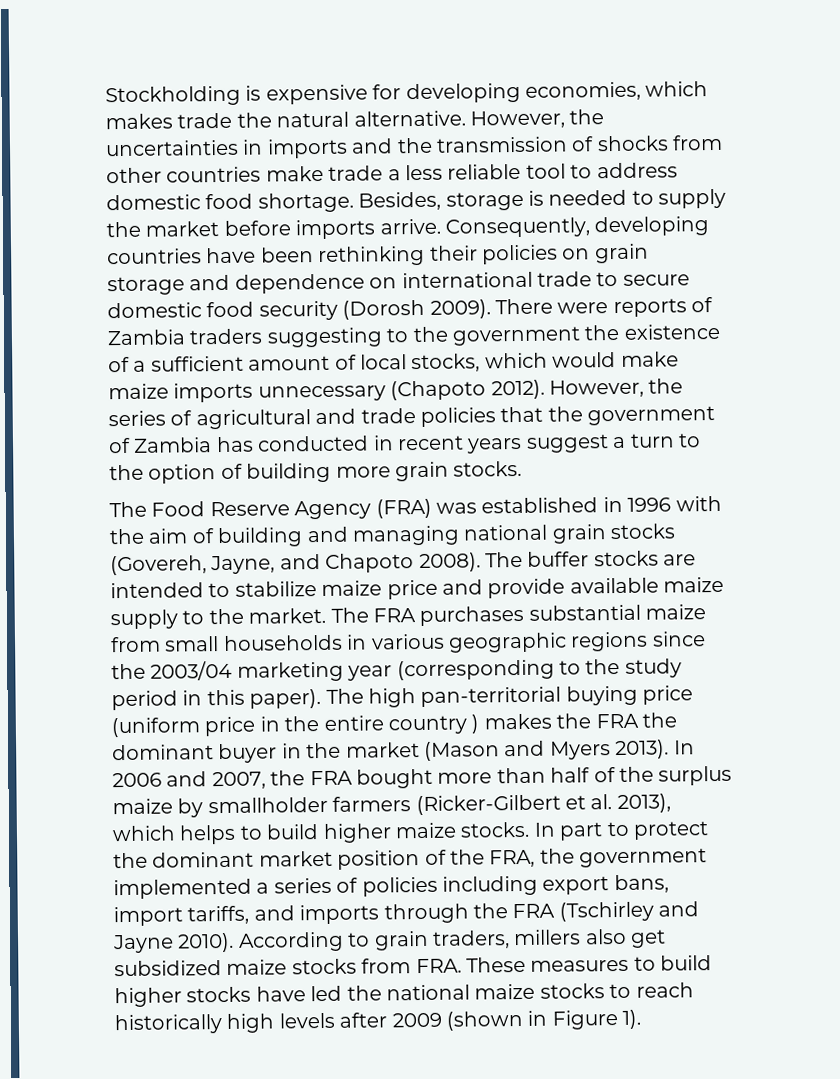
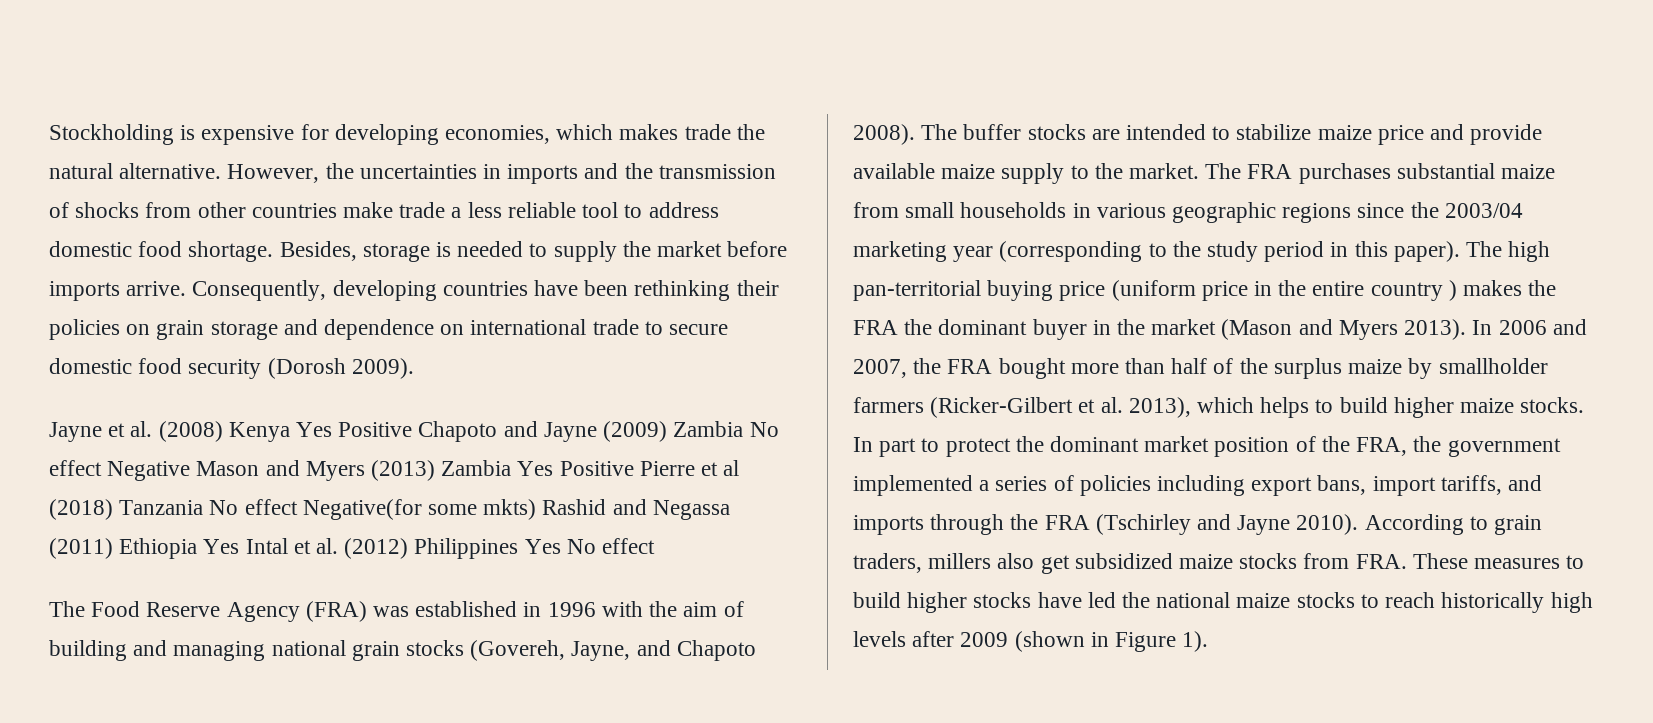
- Consequently, developing countries have been rethinking their policies on grain storage and dependence on international trade to secure domestic food security (Dorosh 2009). There were reports of Zambia traders suggesting to the government the existence of a sufficient amount of local stocks, which would make maize imports unnecessary (Chapoto 2012). However, the series of agricultural and trade policies that the government of Zambia has conducted in recent years suggest a turn to the option of building more grain stocks.
+ Consequently, developing countries have been rethinking their policies on grain storage and dependence on international trade to secure domestic food security (Dorosh 2009).
+ Jayne et al. (2008) Kenya Yes Positive Chapoto and Jayne (2009) Zambia No effect Negative Mason and Myers (2013) Zambia Yes Positive Pierre et al (2018) Tanzania No effect Negative(for some mkts) Rashid and Negassa (2011) Ethiopia Yes Intal et al. (2012) Philippines Yes No effect

